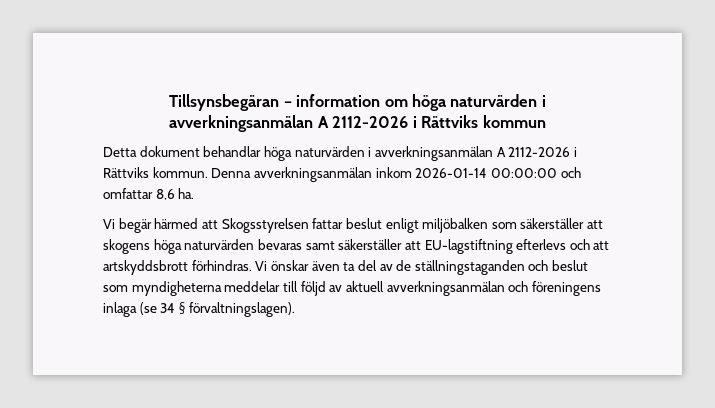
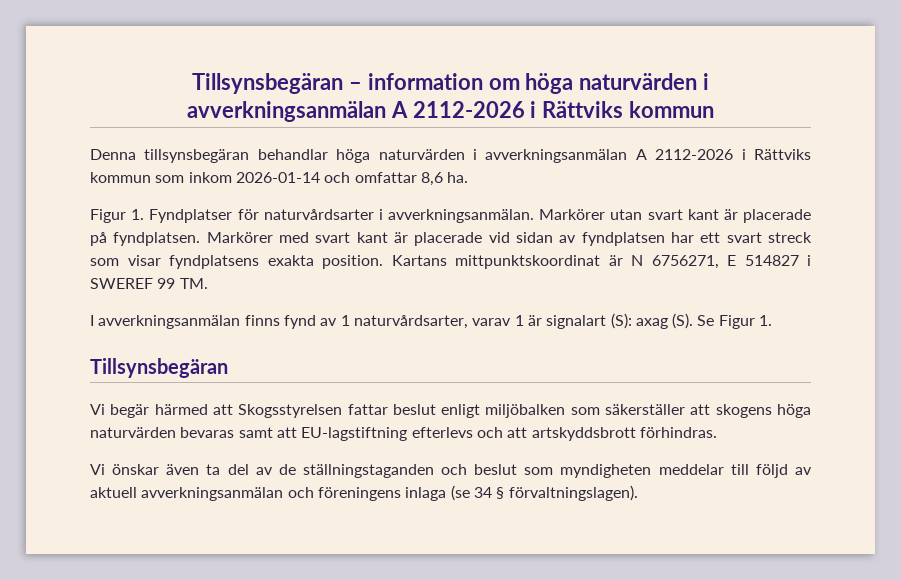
- Detta dokument behandlar höga naturvärden i avverkningsanmälan A 2112-2026 i Rättviks kommun. Denna avverkningsanmälan inkom 2026-01-14 00:00:00 och omfattar 8,6 ha.
+ Denna tillsynsbegäran behandlar höga naturvärden i avverkningsanmälan A 2112-2026 i Rättviks kommun som inkom 2026-01-14 och omfattar 8,6 ha.
+ Figur 1. Fyndplatser för naturvårdsarter i avverkningsanmälan. Markörer utan svart kant är placerade på fyndplatsen. Markörer med svart kant är placerade vid sidan av fyndplatsen har ett svart streck som visar fyndplatsens exakta position. Kartans mittpunktskoordinat är N 6756271, E 514827 i SWEREF 99 TM.
+ I avverkningsanmälan finns fynd av 1 naturvårdsarter, varav 1 är signalart (S): axag (S). Se Figur 1.
+ Tillsynsbegäran
- Vi begär härmed att Skogsstyrelsen fattar beslut enligt miljöbalken som säkerställer att skogens höga naturvärden bevaras samt säkerställer att EU-lagstiftning efterlevs och att artskyddsbrott förhindras. Vi önskar även ta del av de ställningstaganden och beslut som myndigheterna meddelar till följd av aktuell avverkningsanmälan och föreningens inlaga (se 34 § förvaltningslagen).
+ Vi begär härmed att Skogsstyrelsen fattar beslut enligt miljöbalken som säkerställer att skogens höga naturvärden bevaras samt att EU-lagstiftning efterlevs och att artskyddsbrott förhindras.
+ Vi önskar även ta del av de ställningstaganden och beslut som myndigheten meddelar till följd av aktuell avverkningsanmälan och föreningens inlaga (se 34 § förvaltningslagen).

